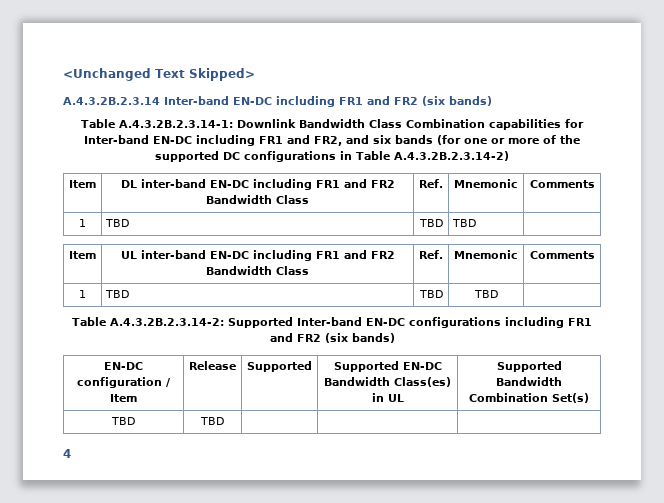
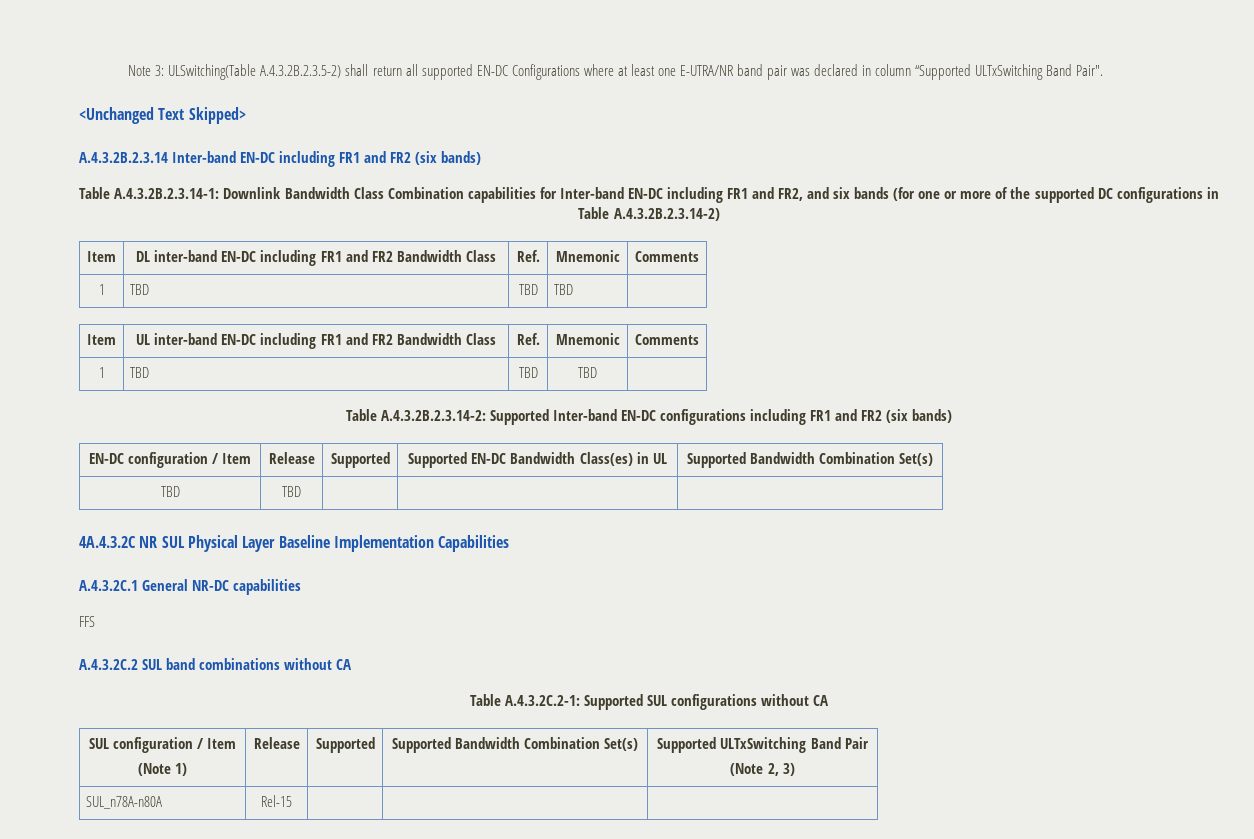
+ Note 3: ULSwitching(Table A.4.3.2B.2.3.5-2) shall return all supported EN-DC Configurations where at least one E-UTRA/NR band pair was declared in column “Supported ULTxSwitching Band Pair".
- 4
+ 4A.4.3.2C NR SUL Physical Layer Baseline Implementation Capabilities
+ A.4.3.2C.1 General NR-DC capabilities
+ FFS
+ A.4.3.2C.2 SUL band combinations without CA
+ Table A.4.3.2C.2-1: Supported SUL configurations without CA
+ SUL configuration / Item
+ (Note 1) | Release | Supported | Supported Bandwidth Combination Set(s) | Supported ULTxSwitching Band Pair
+ (Note 2, 3)
+ SUL_n78A-n80A | Rel-15 | | |

